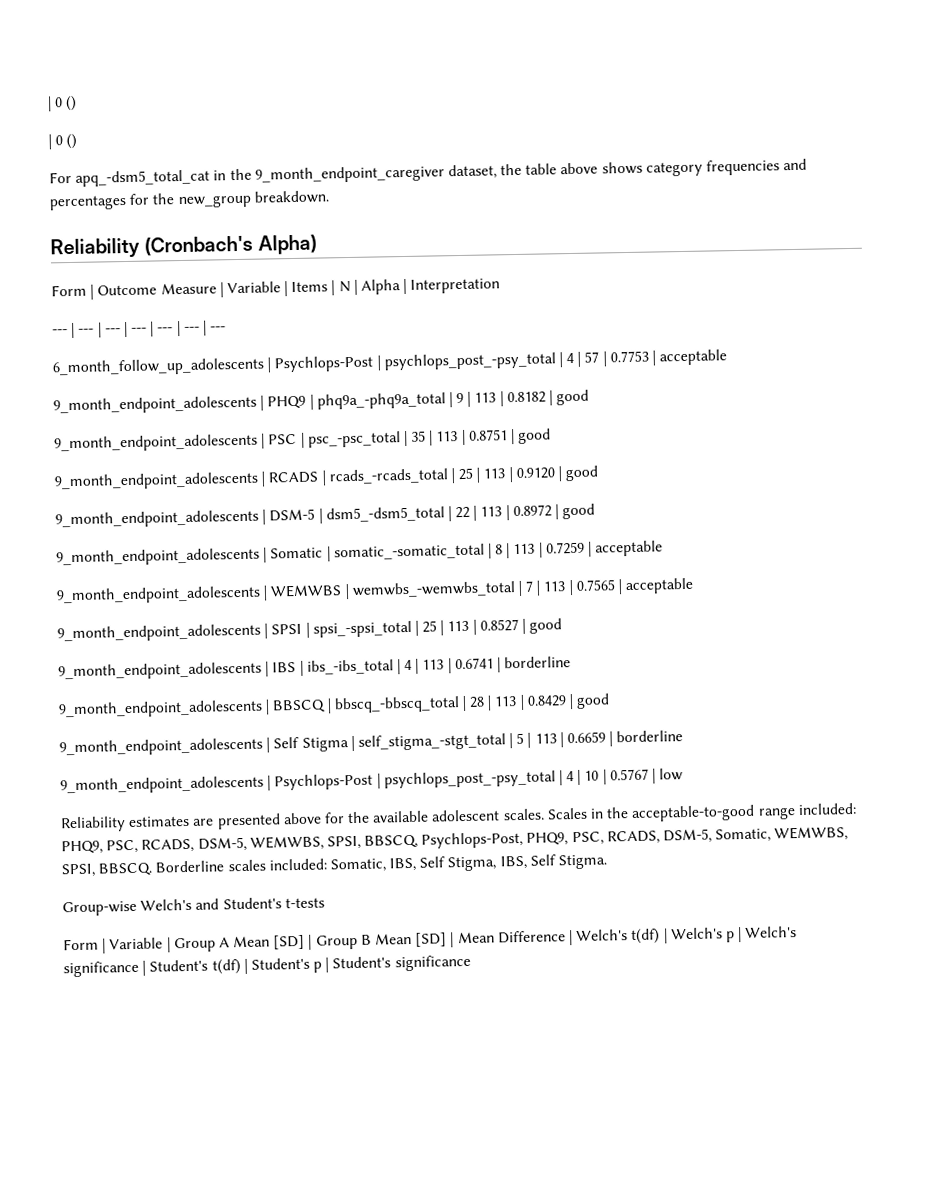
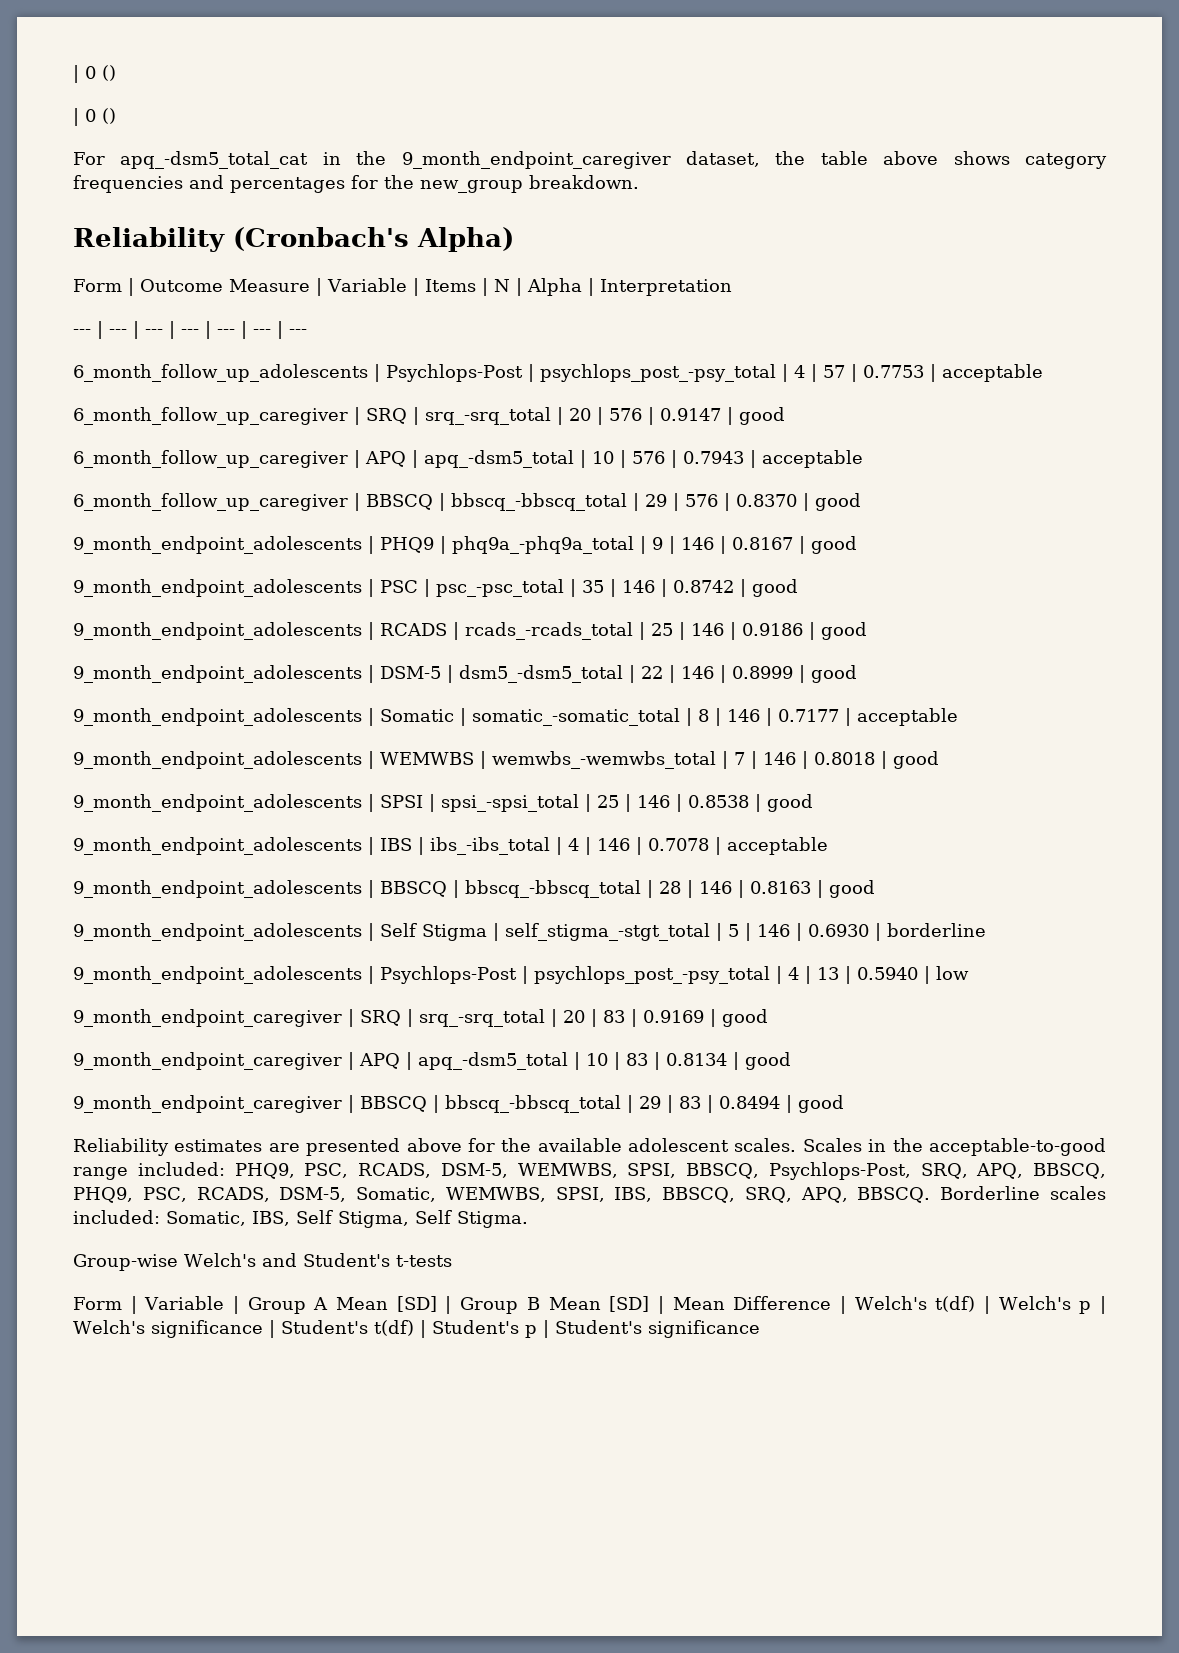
+ 6_month_follow_up_caregiver | SRQ | srq_-srq_total | 20 | 576 | 0.9147 | good
+ 6_month_follow_up_caregiver | APQ | apq_-dsm5_total | 10 | 576 | 0.7943 | acceptable
+ 6_month_follow_up_caregiver | BBSCQ | bbscq_-bbscq_total | 29 | 576 | 0.8370 | good
- 9_month_endpoint_adolescents | PHQ9 | phq9a_-phq9a_total | 9 | 113 | 0.8182 | good
+ 9_month_endpoint_adolescents | PHQ9 | phq9a_-phq9a_total | 9 | 146 | 0.8167 | good
- 9_month_endpoint_adolescents | PSC | psc_-psc_total | 35 | 113 | 0.8751 | good
+ 9_month_endpoint_adolescents | PSC | psc_-psc_total | 35 | 146 | 0.8742 | good
- 9_month_endpoint_adolescents | RCADS | rcads_-rcads_total | 25 | 113 | 0.9120 | good
+ 9_month_endpoint_adolescents | RCADS | rcads_-rcads_total | 25 | 146 | 0.9186 | good
- 9_month_endpoint_adolescents | DSM-5 | dsm5_-dsm5_total | 22 | 113 | 0.8972 | good
+ 9_month_endpoint_adolescents | DSM-5 | dsm5_-dsm5_total | 22 | 146 | 0.8999 | good
- 9_month_endpoint_adolescents | Somatic | somatic_-somatic_total | 8 | 113 | 0.7259 | acceptable
+ 9_month_endpoint_adolescents | Somatic | somatic_-somatic_total | 8 | 146 | 0.7177 | acceptable
- 9_month_endpoint_adolescents | WEMWBS | wemwbs_-wemwbs_total | 7 | 113 | 0.7565 | acceptable
+ 9_month_endpoint_adolescents | WEMWBS | wemwbs_-wemwbs_total | 7 | 146 | 0.8018 | good
- 9_month_endpoint_adolescents | SPSI | spsi_-spsi_total | 25 | 113 | 0.8527 | good
+ 9_month_endpoint_adolescents | SPSI | spsi_-spsi_total | 25 | 146 | 0.8538 | good
- 9_month_endpoint_adolescents | IBS | ibs_-ibs_total | 4 | 113 | 0.6741 | borderline
+ 9_month_endpoint_adolescents | IBS | ibs_-ibs_total | 4 | 146 | 0.7078 | acceptable
- 9_month_endpoint_adolescents | BBSCQ | bbscq_-bbscq_total | 28 | 113 | 0.8429 | good
+ 9_month_endpoint_adolescents | BBSCQ | bbscq_-bbscq_total | 28 | 146 | 0.8163 | good
- 9_month_endpoint_adolescents | Self Stigma | self_stigma_-stgt_total | 5 | 113 | 0.6659 | borderline
+ 9_month_endpoint_adolescents | Self Stigma | self_stigma_-stgt_total | 5 | 146 | 0.6930 | borderline
- 9_month_endpoint_adolescents | Psychlops-Post | psychlops_post_-psy_total | 4 | 10 | 0.5767 | low
+ 9_month_endpoint_adolescents | Psychlops-Post | psychlops_post_-psy_total | 4 | 13 | 0.5940 | low
+ 9_month_endpoint_caregiver | SRQ | srq_-srq_total | 20 | 83 | 0.9169 | good
+ 9_month_endpoint_caregiver | APQ | apq_-dsm5_total | 10 | 83 | 0.8134 | good
+ 9_month_endpoint_caregiver | BBSCQ | bbscq_-bbscq_total | 29 | 83 | 0.8494 | good
- Scales in the acceptable-to-good range included: PHQ9, PSC, RCADS, DSM-5, WEMWBS, SPSI, BBSCQ, Psychlops-Post, PHQ9, PSC, RCADS, DSM-5, Somatic, WEMWBS, SPSI, BBSCQ.
+ Scales in the acceptable-to-good range included: PHQ9, PSC, RCADS, DSM-5, WEMWBS, SPSI, BBSCQ, Psychlops-Post, SRQ, APQ, BBSCQ, PHQ9, PSC, RCADS, DSM-5, Somatic, WEMWBS, SPSI, IBS, BBSCQ, SRQ, APQ, BBSCQ.
- Borderline scales included: Somatic, IBS, Self Stigma, IBS, Self Stigma.
+ Borderline scales included: Somatic, IBS, Self Stigma, Self Stigma.

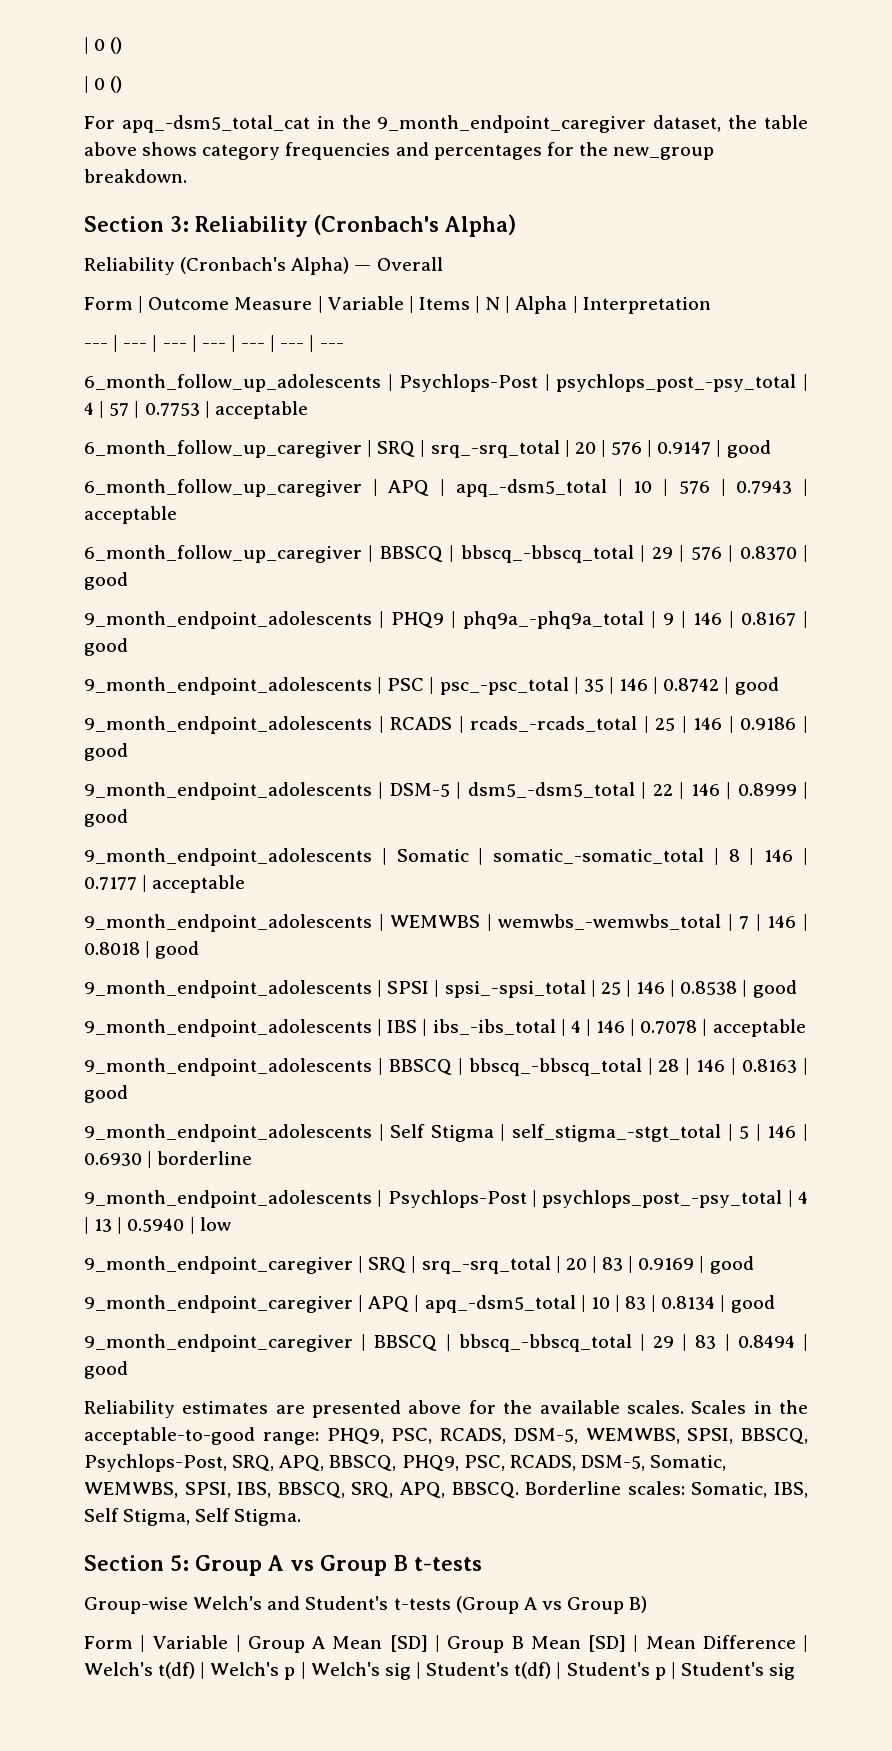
- Reliability (Cronbach's Alpha)
+ Section 3: Reliability (Cronbach's Alpha)
+ Reliability (Cronbach's Alpha) — Overall
- Reliability estimates are presented above for the available adolescent scales.
+ Reliability estimates are presented above for the available scales.
- Scales in the acceptable-to-good range included: PHQ9, PSC, RCADS, DSM-5, WEMWBS, SPSI, BBSCQ, Psychlops-Post, SRQ, APQ, BBSCQ, PHQ9, PSC, RCADS, DSM-5, Somatic, WEMWBS, SPSI, IBS, BBSCQ, SRQ, APQ, BBSCQ.
+ Scales in the acceptable-to-good range: PHQ9, PSC, RCADS, DSM-5, WEMWBS, SPSI, BBSCQ, Psychlops-Post, SRQ, APQ, BBSCQ, PHQ9, PSC, RCADS, DSM-5, Somatic, WEMWBS, SPSI, IBS, BBSCQ, SRQ, APQ, BBSCQ.
- Borderline scales included: Somatic, IBS, Self Stigma, Self Stigma.
+ Borderline scales: Somatic, IBS, Self Stigma, Self Stigma.
+ Section 5: Group A vs Group B t-tests
- Group-wise Welch's and Student's t-tests
+ Group-wise Welch's and Student's t-tests (Group A vs Group B)
- Form | Variable | Group A Mean [SD] | Group B Mean [SD] | Mean Difference | Welch's t(df) | Welch's p | Welch's significance | Student's t(df) | Student's p | Student's significance
+ Form | Variable | Group A Mean [SD] | Group B Mean [SD] | Mean Difference | Welch's t(df) | Welch's p | Welch's sig | Student's t(df) | Student's p | Student's sig

